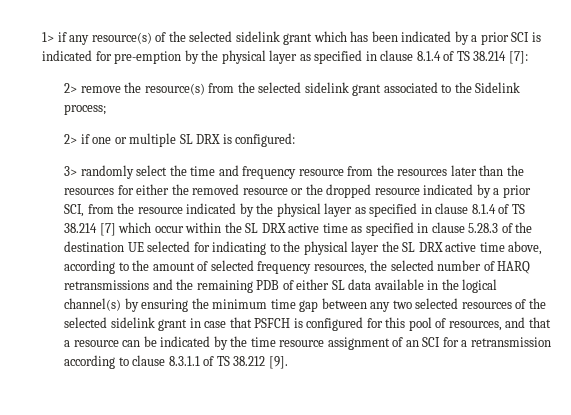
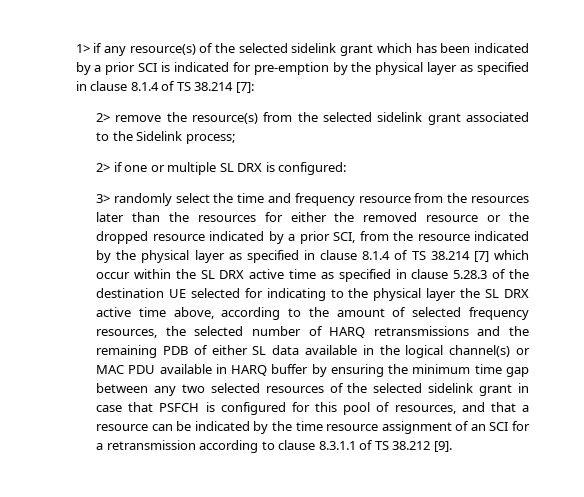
- 3> randomly select the time and frequency resource from the resources later than the resources for either the removed resource or the dropped resource indicated by a prior SCI, from the resource indicated by the physical layer as specified in clause 8.1.4 of TS 38.214 [7] which occur within the SL DRX active time as specified in clause 5.28.3 of the destination UE selected for indicating to the physical layer the SL DRX active time above, according to the amount of selected frequency resources, the selected number of HARQ retransmissions and the remaining PDB of either SL data available in the logical channel(s) by ensuring the minimum time gap between any two selected resources of the selected sidelink grant in case that PSFCH is configured for this pool of resources, and that a resource can be indicated by the time resource assignment of an SCI for a retransmission according to clause 8.3.1.1 of TS 38.212 [9].
+ 3> randomly select the time and frequency resource from the resources later than the resources for either the removed resource or the dropped resource indicated by a prior SCI, from the resource indicated by the physical layer as specified in clause 8.1.4 of TS 38.214 [7] which occur within the SL DRX active time as specified in clause 5.28.3 of the destination UE selected for indicating to the physical layer the SL DRX active time above, according to the amount of selected frequency resources, the selected number of HARQ retransmissions and the remaining PDB of either SL data available in the logical channel(s) or MAC PDU available in HARQ buffer by ensuring the minimum time gap between any two selected resources of the selected sidelink grant in case that PSFCH is configured for this pool of resources, and that a resource can be indicated by the time resource assignment of an SCI for a retransmission according to clause 8.3.1.1 of TS 38.212 [9].

